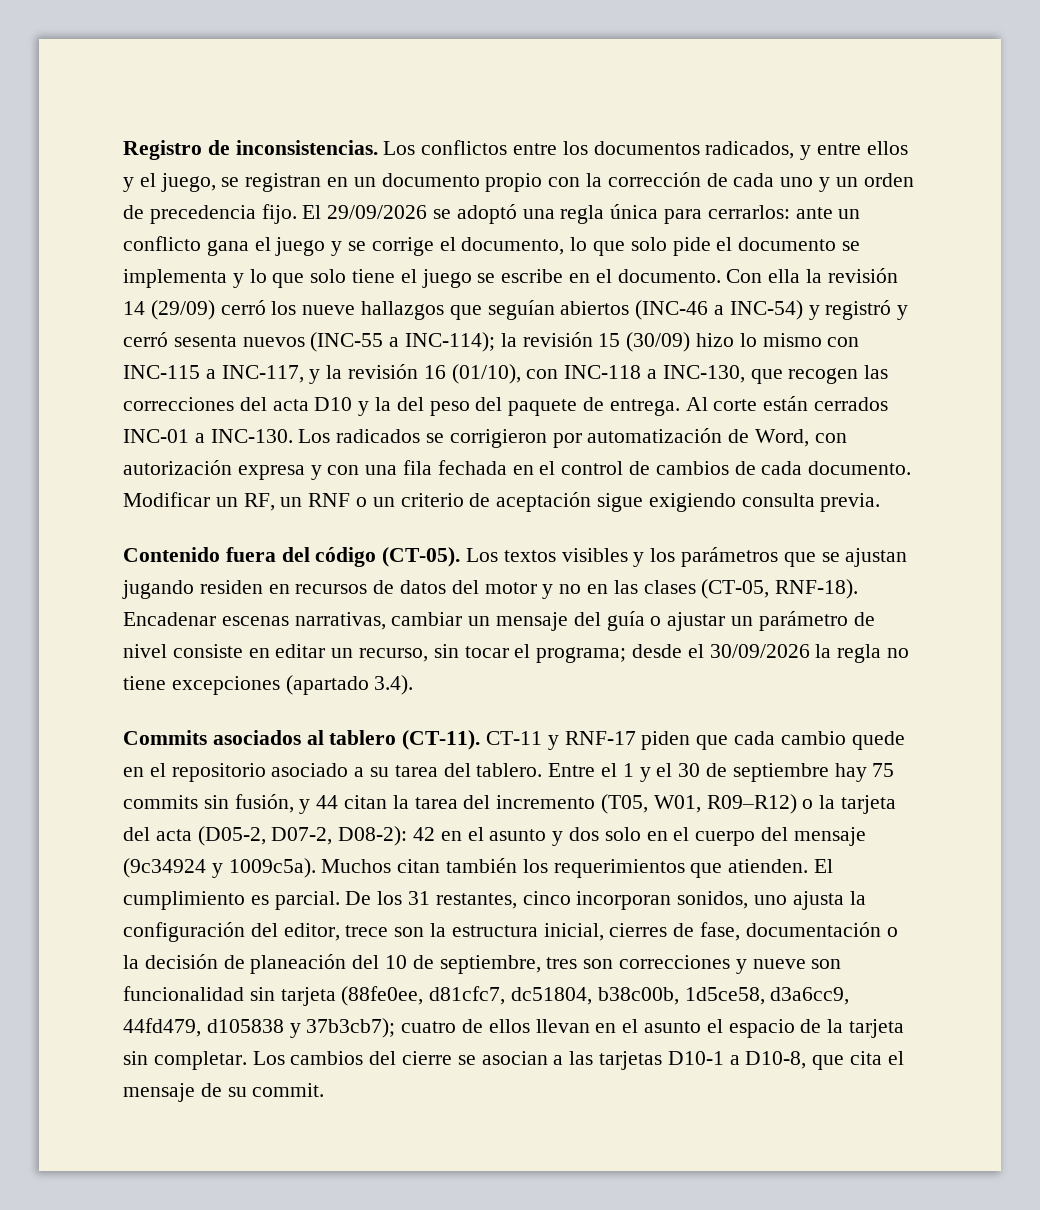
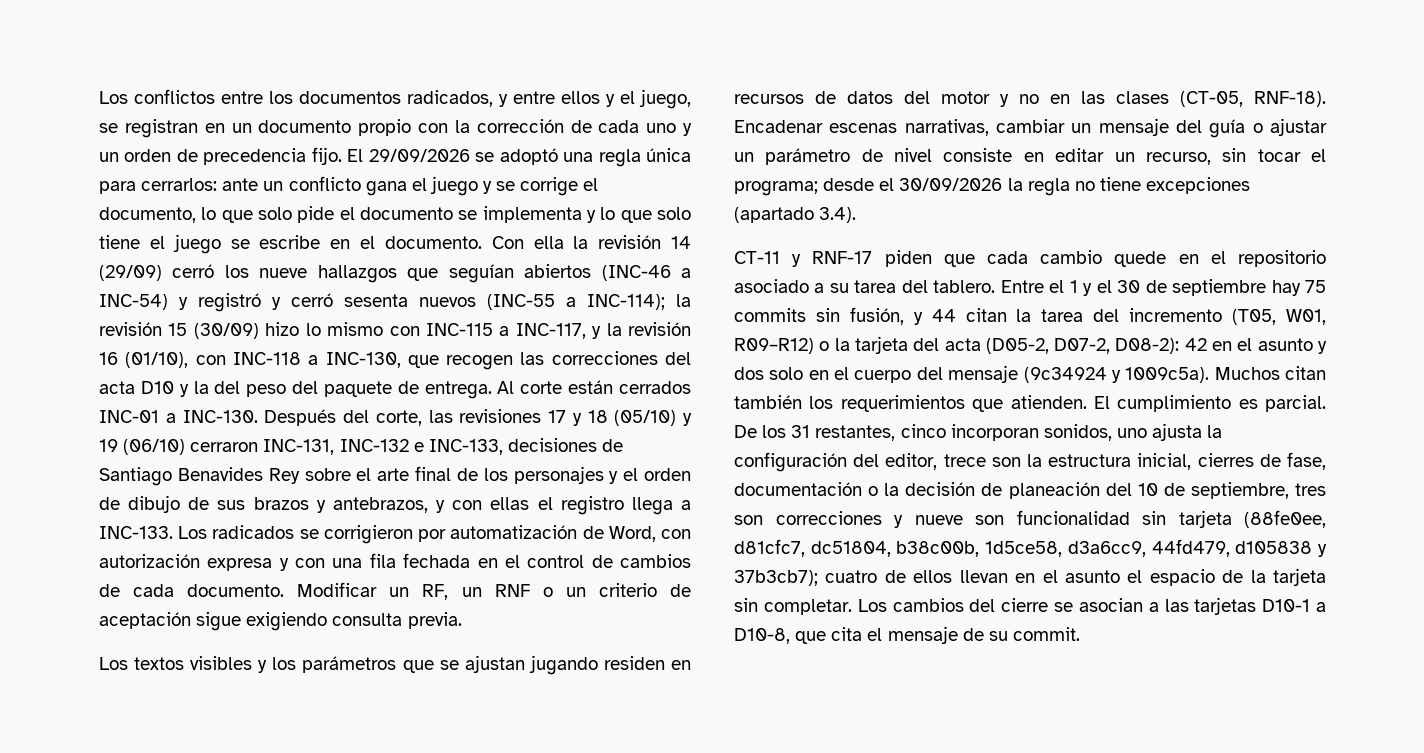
- Registro de inconsistencias.
+ Después del corte, las revisiones 17 y 18 (05/10) y 19 (06/10) cerraron INC-131, INC-132 e INC-133, decisiones de Santiago Benavides Rey sobre el arte final de los personajes y el orden de dibujo de sus brazos y antebrazos, y con ellas el registro llega a INC-133.
- Contenido fuera del código (CT-05).
- Commits asociados al tablero (CT-11).

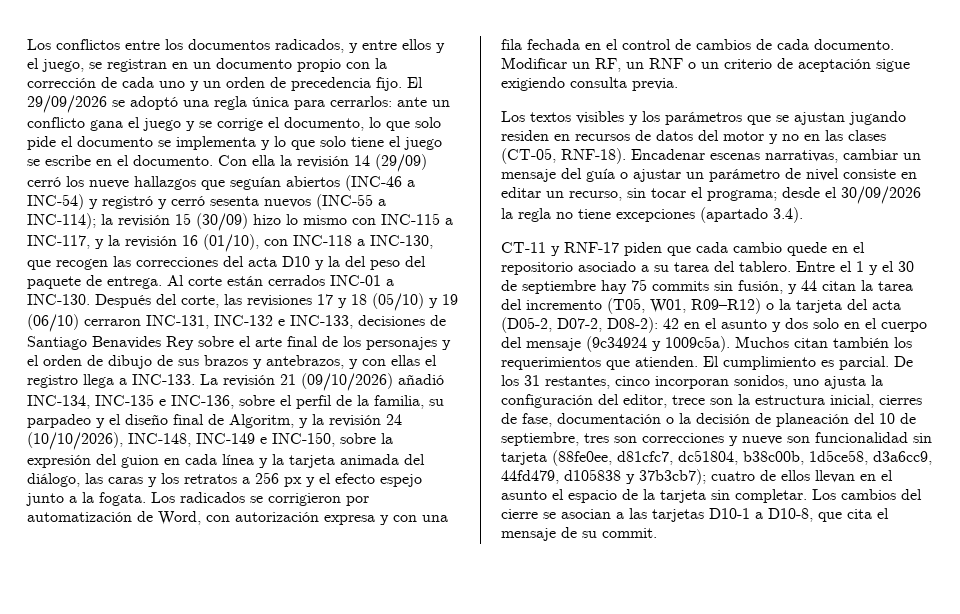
+ La revisión 21 (09/10/2026) añadió INC-134, INC-135 e INC-136, sobre el perfil de la familia, su parpadeo y el diseño final de Algoritm, y la revisión 24 (10/10/2026), INC-148, INC-149 e INC-150, sobre la expresión del guion en cada línea y la tarjeta animada del diálogo, las caras y los retratos a 256 px y el efecto espejo junto a la fogata.

